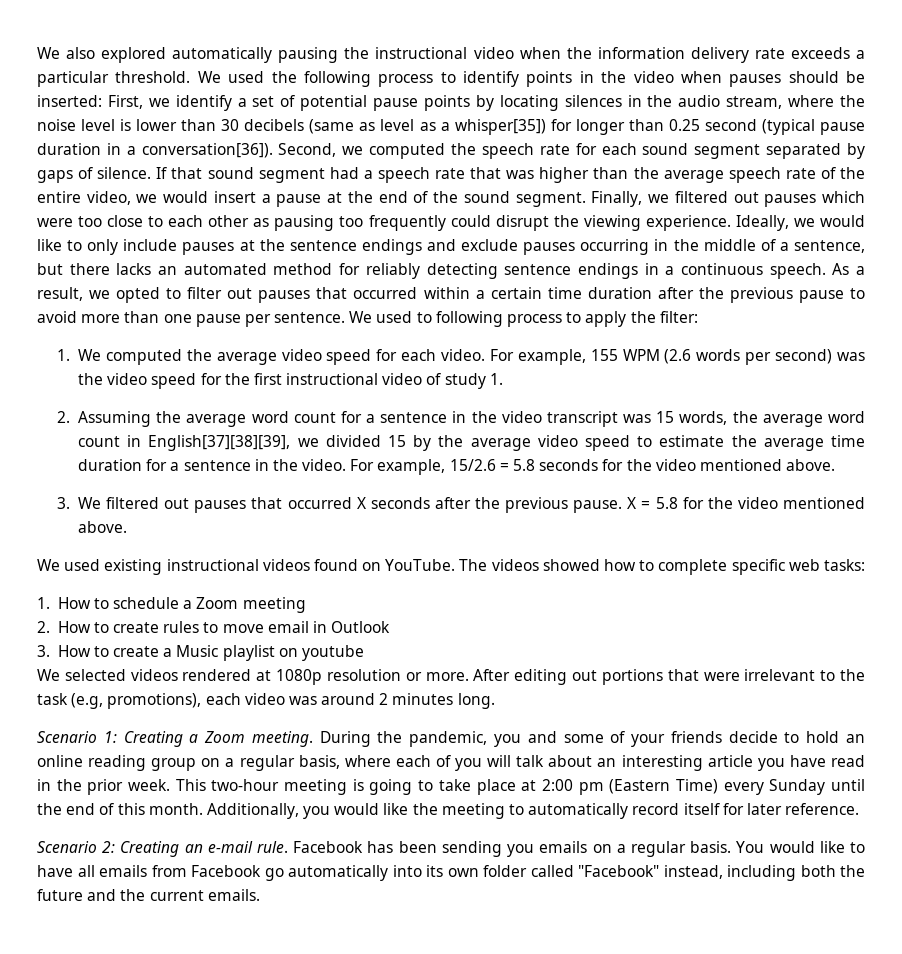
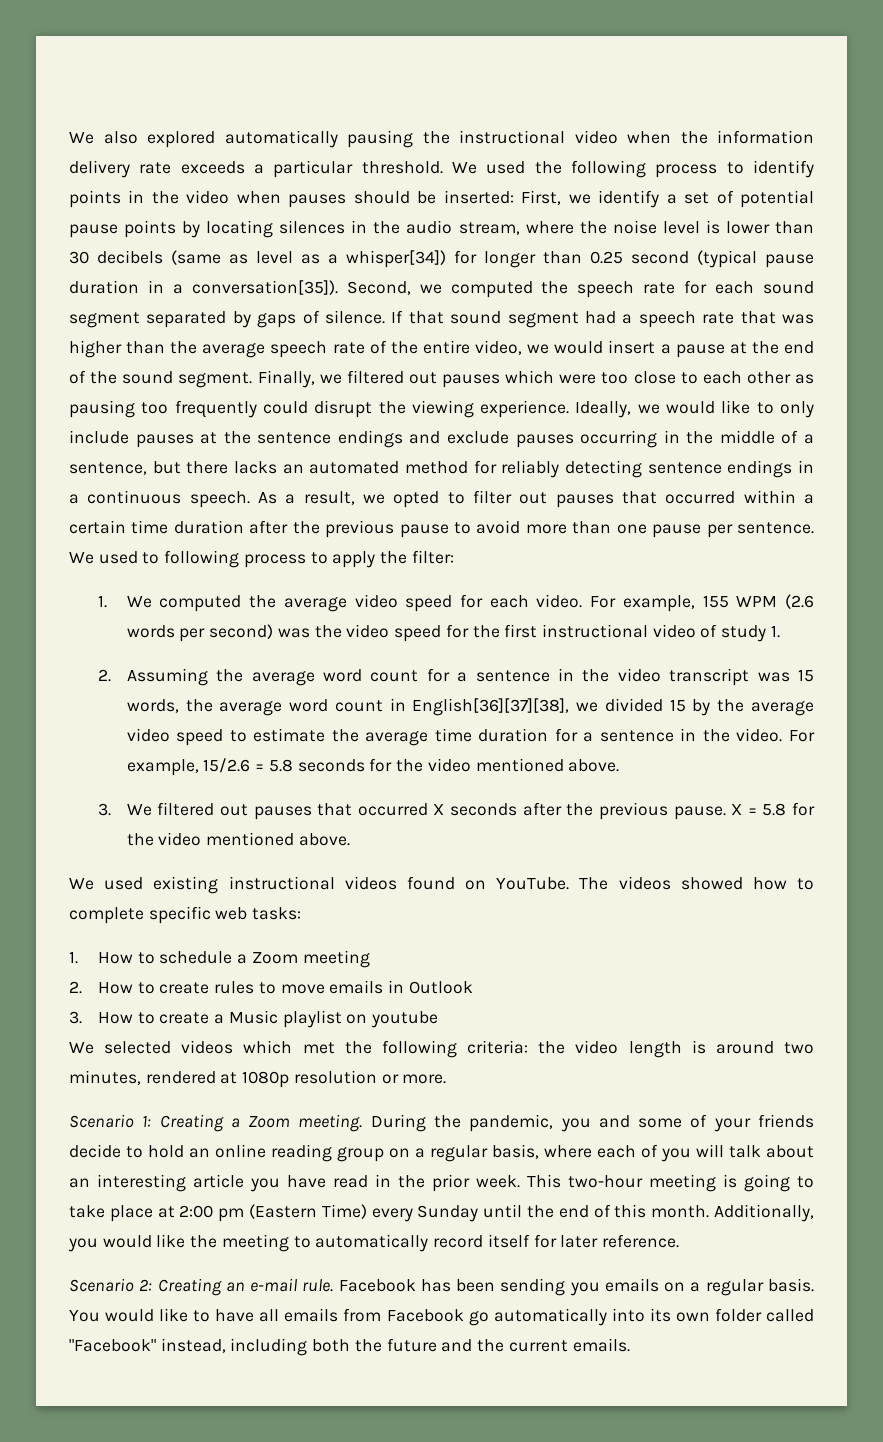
- We used the following process to identify points in the video when pauses should be inserted: First, we identify a set of potential pause points by locating silences in the audio stream, where the noise level is lower than 30 decibels (same as level as a whisper[35]) for longer than 0.25 second (typical pause duration in a conversation[36]).
+ We used the following process to identify points in the video when pauses should be inserted: First, we identify a set of potential pause points by locating silences in the audio stream, where the noise level is lower than 30 decibels (same as level as a whisper[34]) for longer than 0.25 second (typical pause duration in a conversation[35]).
- 2. Assuming the average word count for a sentence in the video transcript was 15 words, the average word count in English[37][38][39], we divided 15 by the average video speed to estimate the average time duration for a sentence in the video.
+ 2. Assuming the average word count for a sentence in the video transcript was 15 words, the average word count in English[36][37][38], we divided 15 by the average video speed to estimate the average time duration for a sentence in the video.
- 2. How to create rules to move email in Outlook
+ 2. How to create rules to move emails in Outlook
- We selected videos rendered at 1080p resolution or more. After editing out portions that were irrelevant to the task (e.g, promotions), each video was around 2 minutes long.
+ We selected videos which met the following criteria: the video length is around two minutes, rendered at 1080p resolution or more.

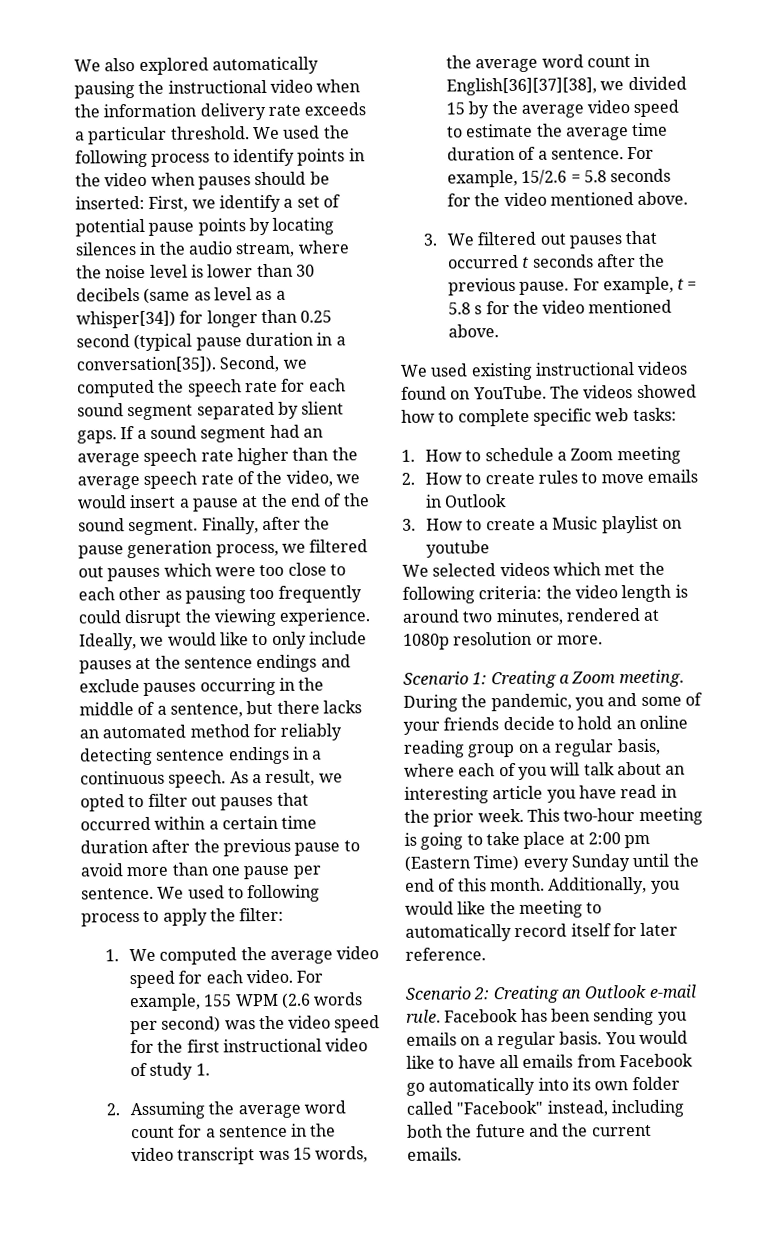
- Second, we computed the speech rate for each sound segment separated by gaps of silence. If that sound segment had a speech rate that was higher than the average speech rate of the entire video, we would insert a pause at the end of the sound segment.
+ Second, we computed the speech rate for each sound segment separated by slient gaps. If a sound segment had an average speech rate higher than the average speech rate of the video, we would insert a pause at the end of the sound segment.
- Finally, we filtered out pauses which were too close to each other as pausing too frequently could disrupt the viewing experience.
+ Finally, after the pause generation process, we filtered out pauses which were too close to each other as pausing too frequently could disrupt the viewing experience.
- 2. Assuming the average word count for a sentence in the video transcript was 15 words, the average word count in English[36][37][38], we divided 15 by the average video speed to estimate the average time duration for a sentence in the video.
+ 2. Assuming the average word count for a sentence in the video transcript was 15 words, the average word count in English[36][37][38], we divided 15 by the average video speed to estimate the average time duration of a sentence.
- 3. We filtered out pauses that occurred X seconds after the previous pause.
+ 3. We filtered out pauses that occurred t seconds after the previous pause.
- X = 5.8 for the video mentioned above.
+ For example, t = 5.8 s for the video mentioned above.
- Scenario 2: Creating an e-mail rule.
+ Scenario 2: Creating an Outlook e-mail rule.

